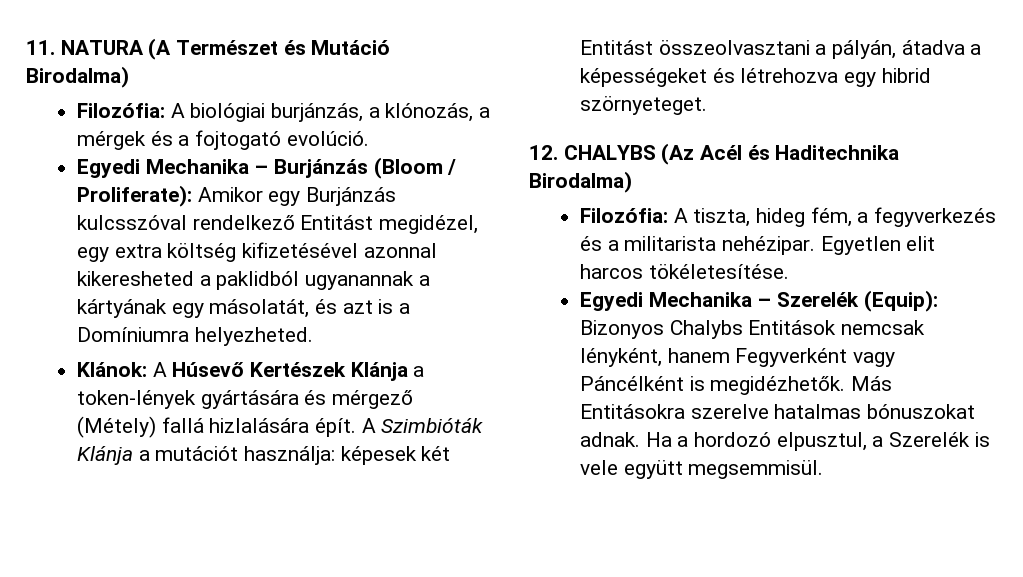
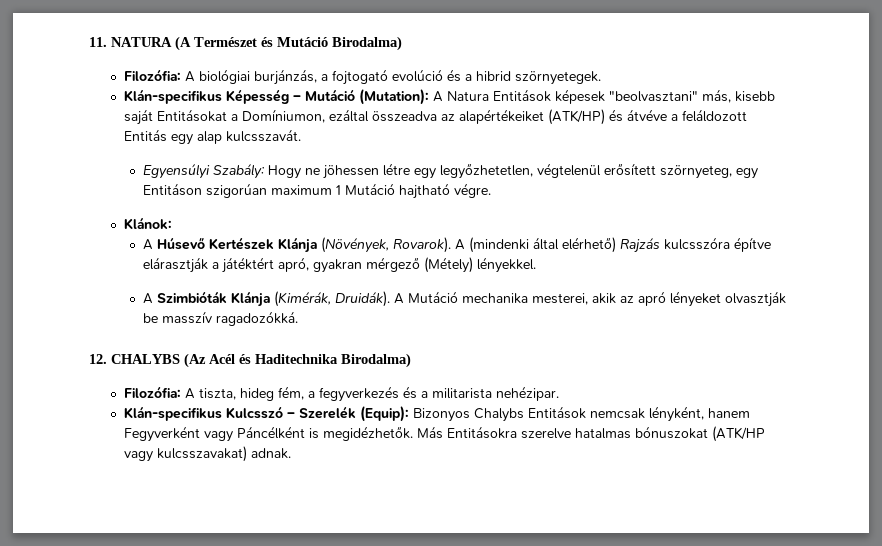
- Filozófia: A biológiai burjánzás, a klónozás, a mérgek és a fojtogató evolúció.
- Egyedi Mechanika – Burjánzás (Bloom / Proliferate): Amikor egy Burjánzás kulcsszóval rendelkező Entitást megidézel, egy extra költség kifizetésével azonnal kikeresheted a paklidból ugyanannak a kártyának egy másolatát, és azt is a Domíniumra helyezheted.
+ Filozófia: A biológiai burjánzás, a fojtogató evolúció és a hibrid szörnyetegek.
+ Klán-specifikus Képesség – Mutáció (Mutation): A Natura Entitások képesek "beolvasztani" más, kisebb saját Entitásokat a Domíniumon, ezáltal összeadva az alapértékeiket (ATK/HP) és átvéve a feláldozott Entitás egy alap kulcsszavát.
+ Egyensúlyi Szabály: Hogy ne jöhessen létre egy legyőzhetetlen, végtelenül erősített szörnyeteg, egy Entitáson szigorúan maximum 1 Mutáció hajtható végre.
- Klánok: A Húsevő Kertészek Klánja a token-lények gyártására és mérgező (Métely) fallá hizlalására épít. A Szimbióták Klánja a mutációt használja: képesek két Entitást összeolvasztani a pályán, átadva a képességeket és létrehozva egy hibrid szörnyeteget.
+ Klánok:
+ A Húsevő Kertészek Klánja (Növények, Rovarok). A (mindenki által elérhető) Rajzás kulcsszóra építve elárasztják a játéktért apró, gyakran mérgező (Métely) lényekkel.
+ A Szimbióták Klánja (Kimérák, Druidák). A Mutáció mechanika mesterei, akik az apró lényeket olvasztják be masszív ragadozókká.
- Filozófia: A tiszta, hideg fém, a fegyverkezés és a militarista nehézipar. Egyetlen elit harcos tökéletesítése.
- Egyedi Mechanika – Szerelék (Equip): Bizonyos Chalybs Entitások nemcsak lényként, hanem Fegyverként vagy Páncélként is megidézhetők.
+ Filozófia: A tiszta, hideg fém, a fegyverkezés és a militarista nehézipar.
+ Klán-specifikus Kulcsszó – Szerelék (Equip): Bizonyos Chalybs Entitások nemcsak lényként, hanem Fegyverként vagy Páncélként is megidézhetők.
- Más Entitásokra szerelve hatalmas bónuszokat adnak. Ha a hordozó elpusztul, a Szerelék is vele együtt megsemmisül.
+ Más Entitásokra szerelve hatalmas bónuszokat (ATK/HP vagy kulcsszavakat) adnak.

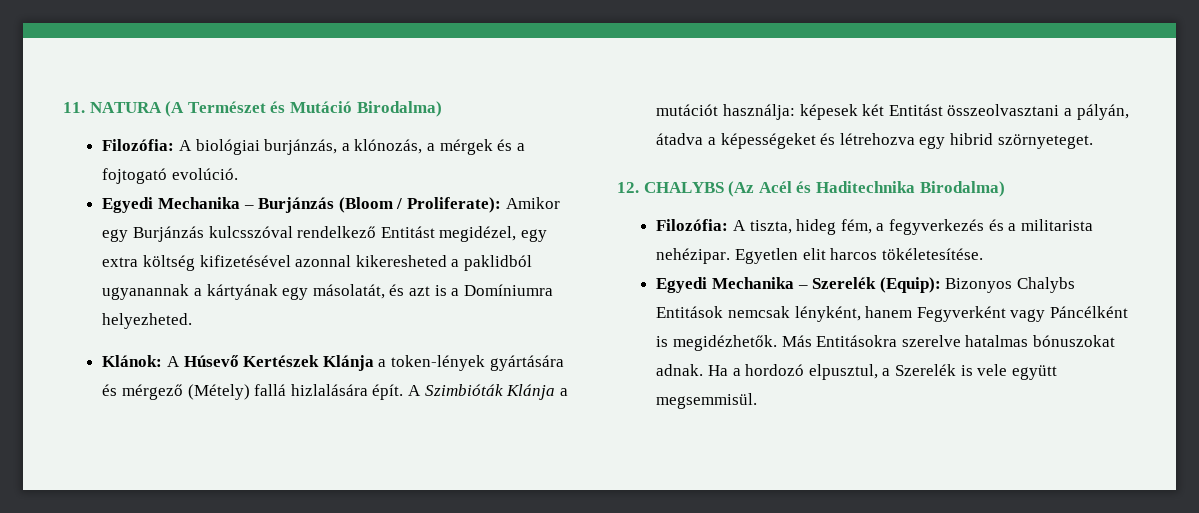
- Filozófia: A biológiai burjánzás, a fojtogató evolúció és a hibrid szörnyetegek.
- Klán-specifikus Képesség – Mutáció (Mutation): A Natura Entitások képesek "beolvasztani" más, kisebb saját Entitásokat a Domíniumon, ezáltal összeadva az alapértékeiket (ATK/HP) és átvéve a feláldozott Entitás egy alap kulcsszavát.
- Egyensúlyi Szabály: Hogy ne jöhessen létre egy legyőzhetetlen, végtelenül erősített szörnyeteg, egy Entitáson szigorúan maximum 1 Mutáció hajtható végre.
+ Filozófia: A biológiai burjánzás, a klónozás, a mérgek és a fojtogató evolúció.
+ Egyedi Mechanika – Burjánzás (Bloom / Proliferate): Amikor egy Burjánzás kulcsszóval rendelkező Entitást megidézel, egy extra költség kifizetésével azonnal kikeresheted a paklidból ugyanannak a kártyának egy másolatát, és azt is a Domíniumra helyezheted.
- Klánok:
- A Húsevő Kertészek Klánja (Növények, Rovarok). A (mindenki által elérhető) Rajzás kulcsszóra építve elárasztják a játéktért apró, gyakran mérgező (Métely) lényekkel.
- A Szimbióták Klánja (Kimérák, Druidák). A Mutáció mechanika mesterei, akik az apró lényeket olvasztják be masszív ragadozókká.
+ Klánok: A Húsevő Kertészek Klánja a token-lények gyártására és mérgező (Métely) fallá hizlalására épít. A Szimbióták Klánja a mutációt használja: képesek két Entitást összeolvasztani a pályán, átadva a képességeket és létrehozva egy hibrid szörnyeteget.
- Filozófia: A tiszta, hideg fém, a fegyverkezés és a militarista nehézipar.
- Klán-specifikus Kulcsszó – Szerelék (Equip): Bizonyos Chalybs Entitások nemcsak lényként, hanem Fegyverként vagy Páncélként is megidézhetők.
+ Filozófia: A tiszta, hideg fém, a fegyverkezés és a militarista nehézipar. Egyetlen elit harcos tökéletesítése.
+ Egyedi Mechanika – Szerelék (Equip): Bizonyos Chalybs Entitások nemcsak lényként, hanem Fegyverként vagy Páncélként is megidézhetők.
- Más Entitásokra szerelve hatalmas bónuszokat (ATK/HP vagy kulcsszavakat) adnak.
+ Más Entitásokra szerelve hatalmas bónuszokat adnak. Ha a hordozó elpusztul, a Szerelék is vele együtt megsemmisül.

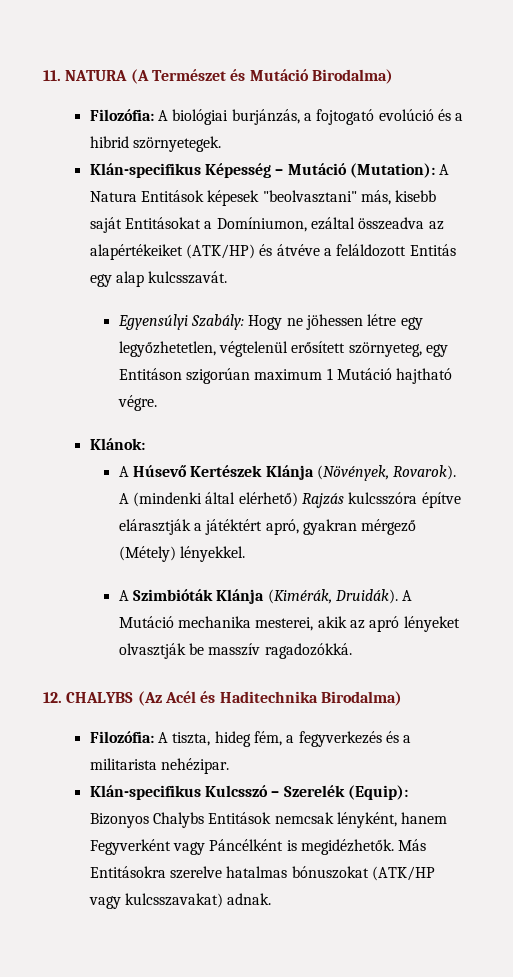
- Filozófia: A biológiai burjánzás, a klónozás, a mérgek és a fojtogató evolúció.
- Egyedi Mechanika – Burjánzás (Bloom / Proliferate): Amikor egy Burjánzás kulcsszóval rendelkező Entitást megidézel, egy extra költség kifizetésével azonnal kikeresheted a paklidból ugyanannak a kártyának egy másolatát, és azt is a Domíniumra helyezheted.
+ Filozófia: A biológiai burjánzás, a fojtogató evolúció és a hibrid szörnyetegek.
+ Klán-specifikus Képesség – Mutáció (Mutation): A Natura Entitások képesek "beolvasztani" más, kisebb saját Entitásokat a Domíniumon, ezáltal összeadva az alapértékeiket (ATK/HP) és átvéve a feláldozott Entitás egy alap kulcsszavát.
+ Egyensúlyi Szabály: Hogy ne jöhessen létre egy legyőzhetetlen, végtelenül erősített szörnyeteg, egy Entitáson szigorúan maximum 1 Mutáció hajtható végre.
- Klánok: A Húsevő Kertészek Klánja a token-lények gyártására és mérgező (Métely) fallá hizlalására épít. A Szimbióták Klánja a mutációt használja: képesek két Entitást összeolvasztani a pályán, átadva a képességeket és létrehozva egy hibrid szörnyeteget.
+ Klánok:
+ A Húsevő Kertészek Klánja (Növények, Rovarok). A (mindenki által elérhető) Rajzás kulcsszóra építve elárasztják a játéktért apró, gyakran mérgező (Métely) lényekkel.
+ A Szimbióták Klánja (Kimérák, Druidák). A Mutáció mechanika mesterei, akik az apró lényeket olvasztják be masszív ragadozókká.
- Filozófia: A tiszta, hideg fém, a fegyverkezés és a militarista nehézipar. Egyetlen elit harcos tökéletesítése.
- Egyedi Mechanika – Szerelék (Equip): Bizonyos Chalybs Entitások nemcsak lényként, hanem Fegyverként vagy Páncélként is megidézhetők.
+ Filozófia: A tiszta, hideg fém, a fegyverkezés és a militarista nehézipar.
+ Klán-specifikus Kulcsszó – Szerelék (Equip): Bizonyos Chalybs Entitások nemcsak lényként, hanem Fegyverként vagy Páncélként is megidézhetők.
- Más Entitásokra szerelve hatalmas bónuszokat adnak. Ha a hordozó elpusztul, a Szerelék is vele együtt megsemmisül.
+ Más Entitásokra szerelve hatalmas bónuszokat (ATK/HP vagy kulcsszavakat) adnak.

